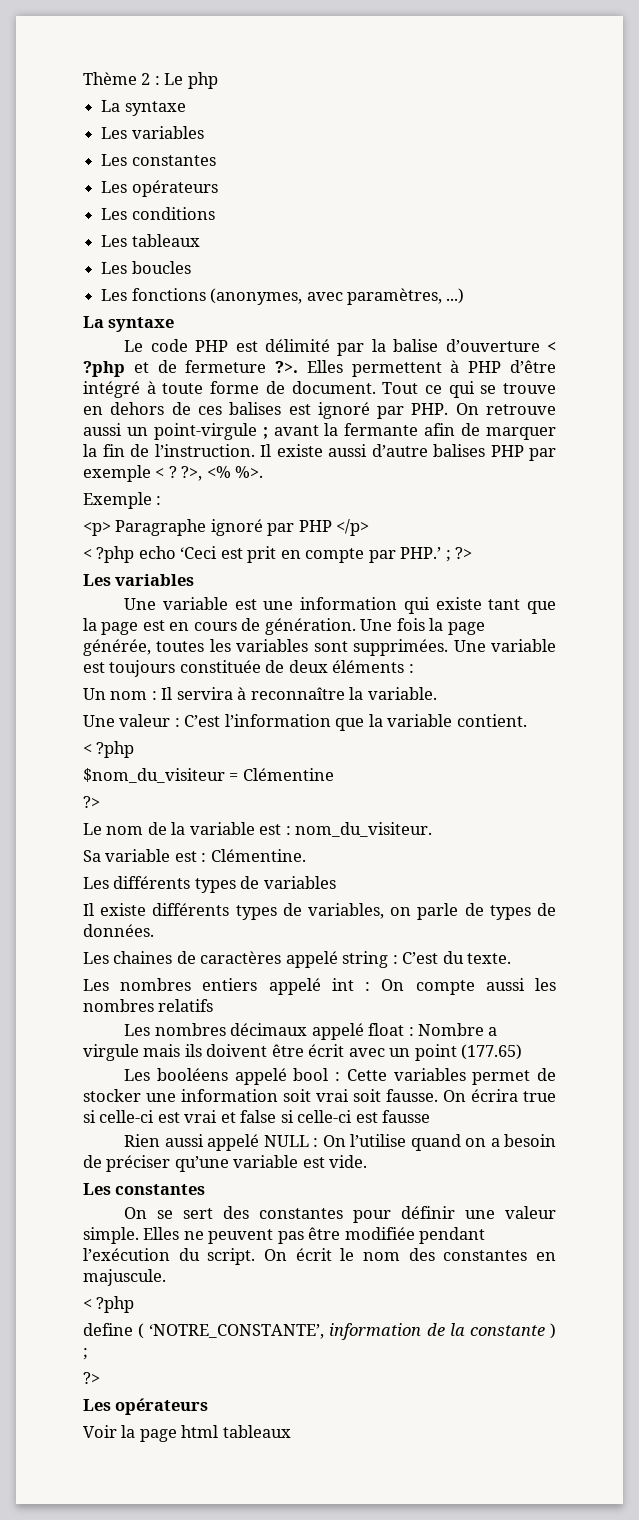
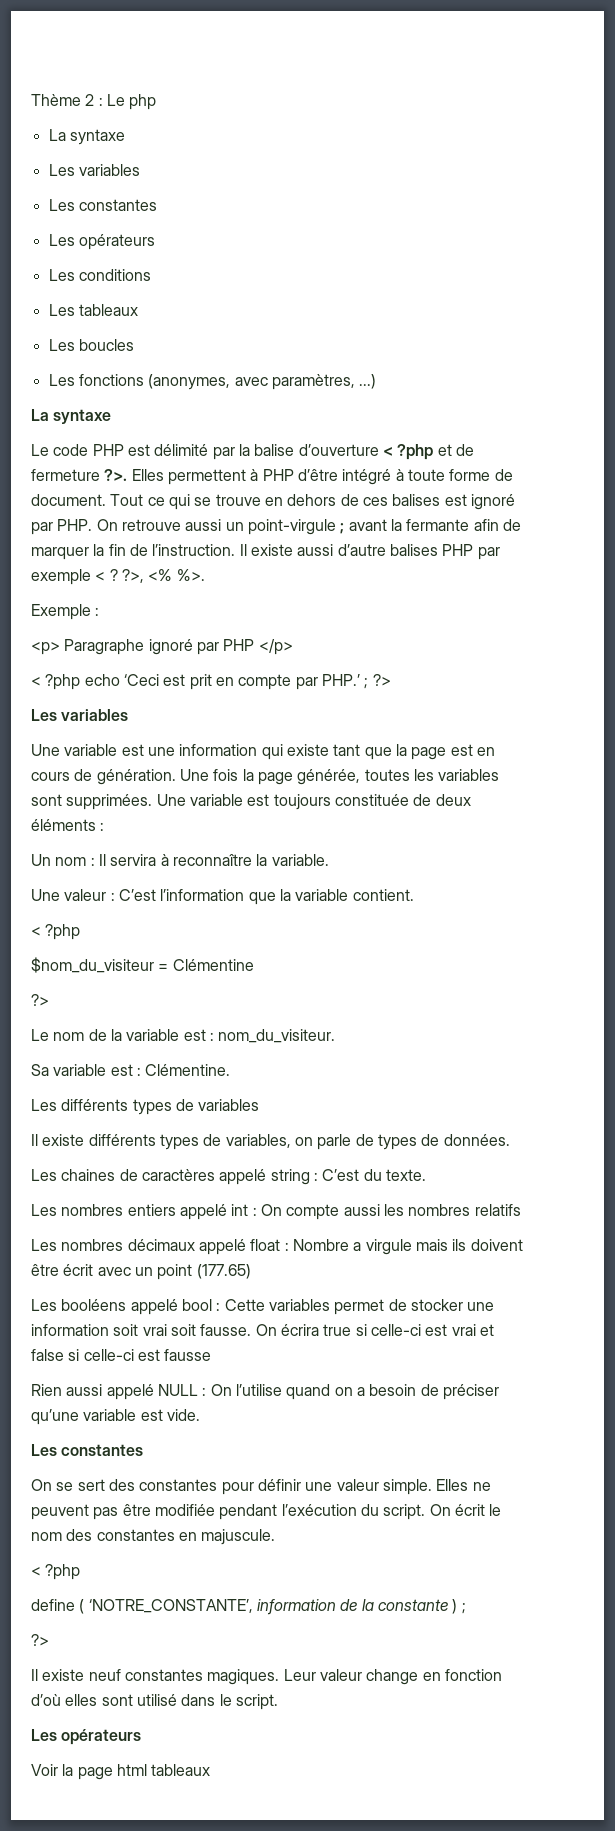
+ Il existe neuf constantes magiques. Leur valeur change en fonction d’où elles sont utilisé dans le script.

